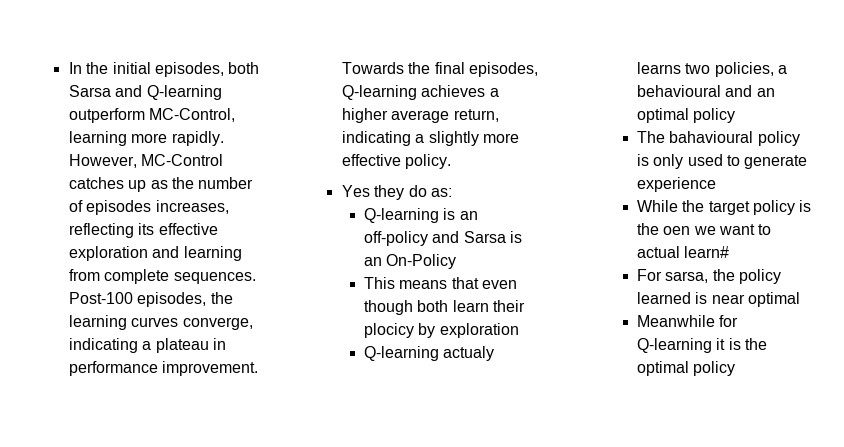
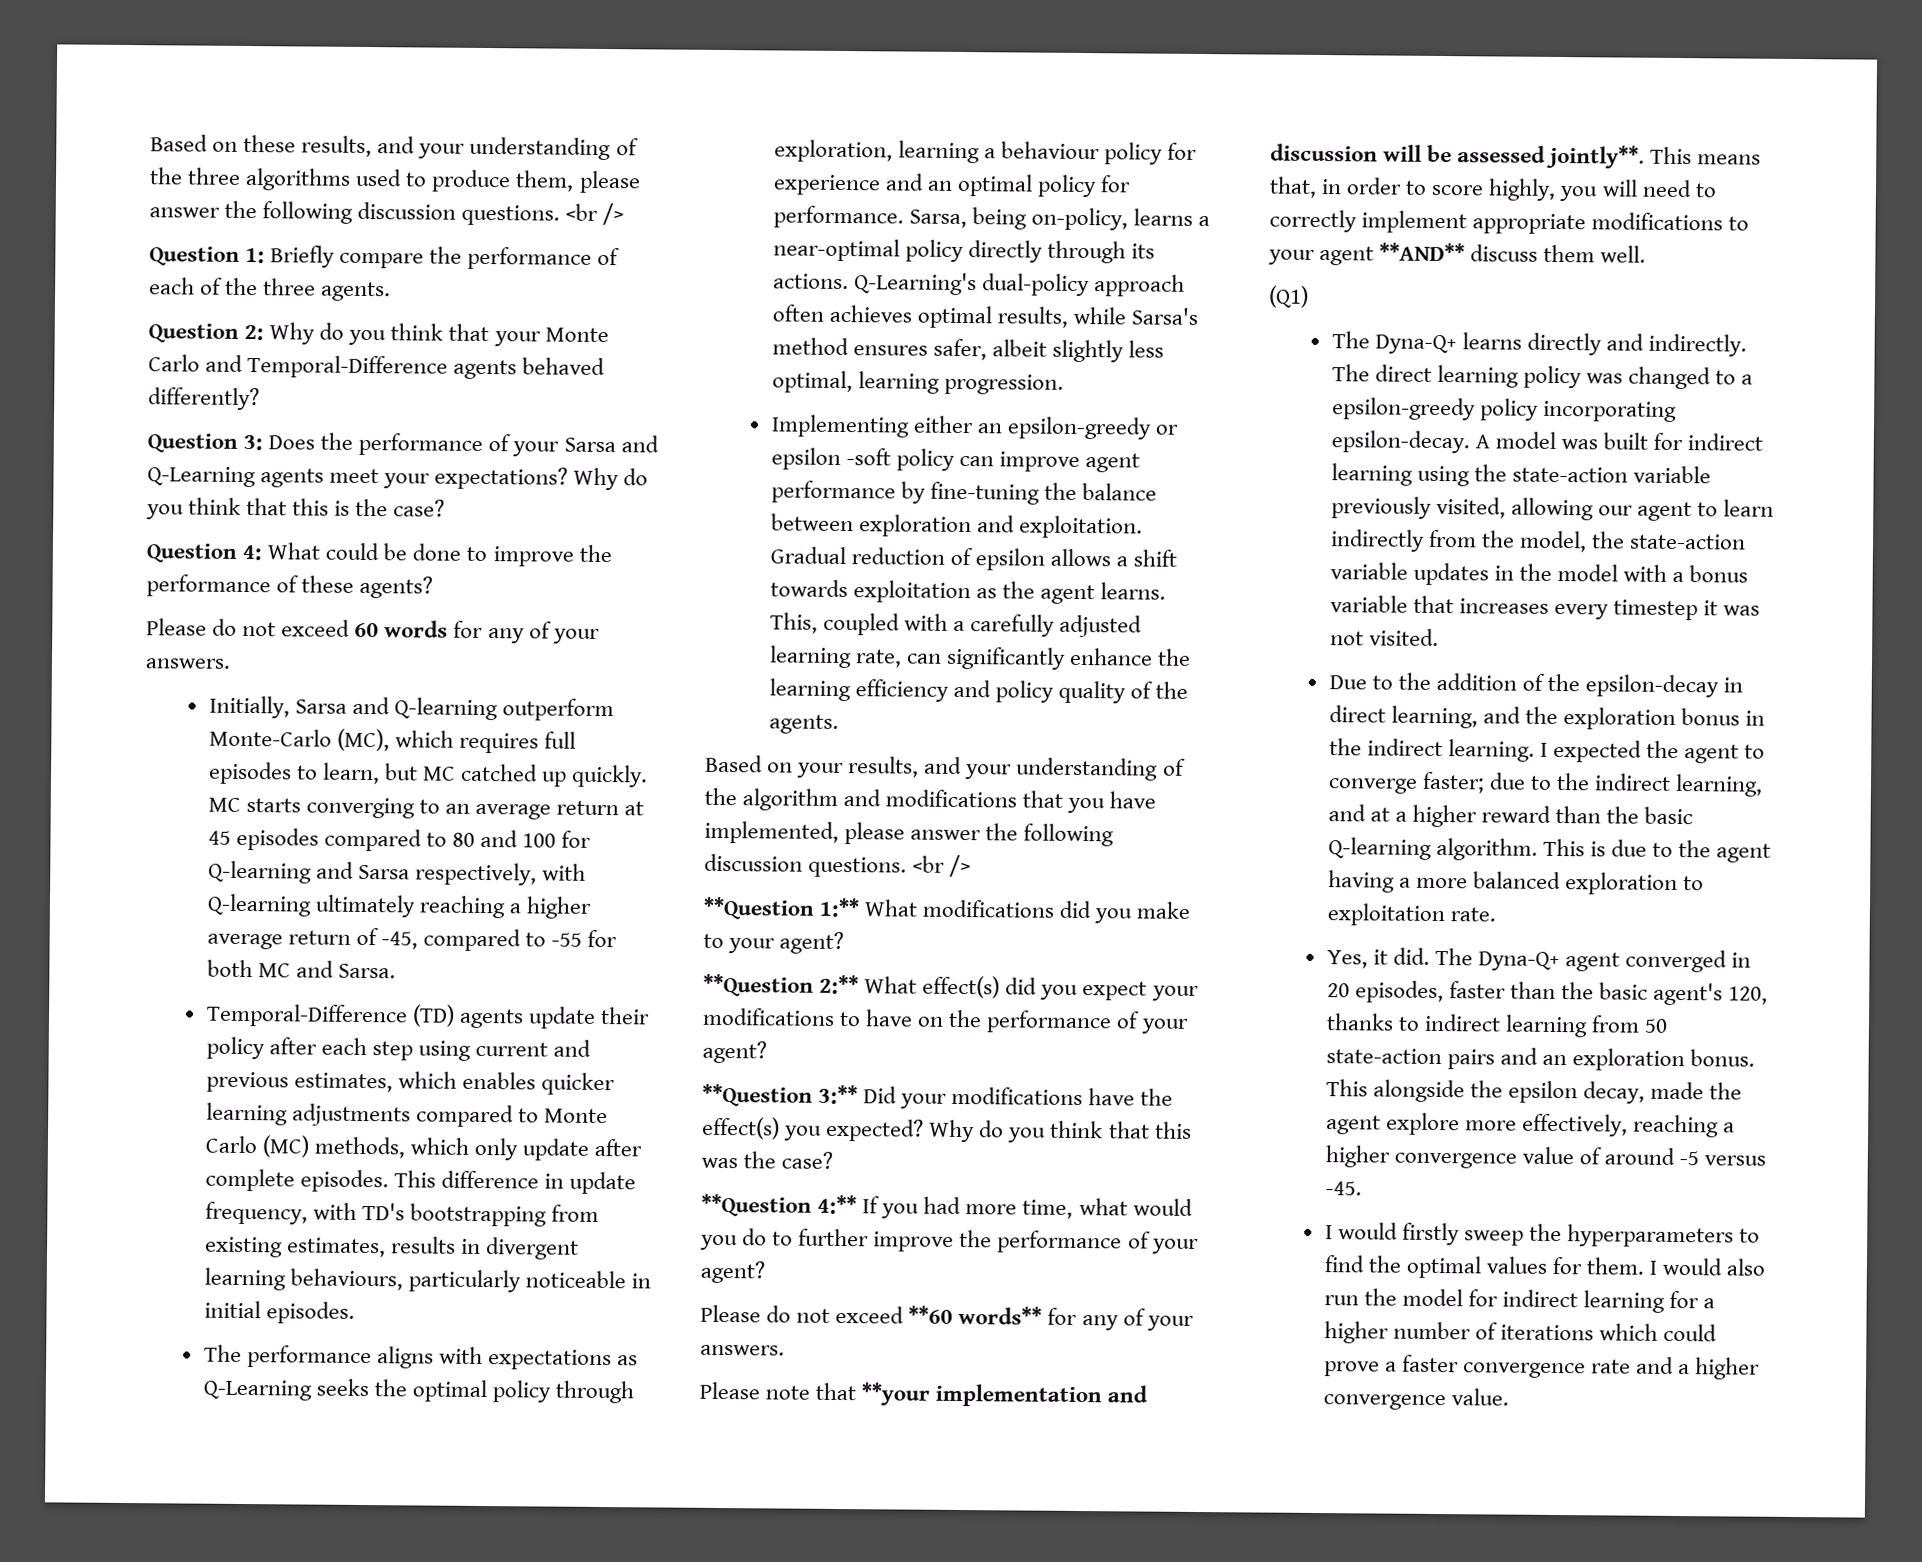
- In the initial episodes, both Sarsa and Q-learning outperform MC-Control, learning more rapidly. However, MC-Control catches up as the number of episodes increases, reflecting its effective exploration and learning from complete sequences. Post-100 episodes, the learning curves converge, indicating a plateau in performance improvement. Towards the final episodes, Q-learning achieves a higher average return, indicating a slightly more effective policy.
- Yes they do as:
- Q-learning is an off-policy and Sarsa is an On-Policy
- This means that even though both learn their plocicy by exploration
- Q-learning actualy learns two policies, a behavioural and an optimal policy
- The bahavioural policy is only used to generate experience
- While the target policy is the oen we want to actual learn#
- For sarsa, the policy learned is near optimal
- Meanwhile for Q-learning it is the optimal policy
+ Based on these results, and your understanding of the three algorithms used to produce them, please answer the following discussion questions. <br />
+ Question 1: Briefly compare the performance of each of the three agents.
+ Question 2: Why do you think that your Monte Carlo and Temporal-Difference agents behaved differently?
+ Question 3: Does the performance of your Sarsa and Q-Learning agents meet your expectations? Why do you think that this is the case?
+ Question 4: What could be done to improve the performance of these agents?
+ Please do not exceed 60 words for any of your answers.
+ Initially, Sarsa and Q-learning outperform Monte-Carlo (MC), which requires full episodes to learn, but MC catched up quickly. MC starts converging to an average return at 45 episodes compared to 80 and 100 for Q-learning and Sarsa respectively, with Q-learning ultimately reaching a higher average return of -45, compared to -55 for both MC and Sarsa.
+ Temporal-Difference (TD) agents update their policy after each step using current and previous estimates, which enables quicker learning adjustments compared to Monte Carlo (MC) methods, which only update after complete episodes. This difference in update frequency, with TD's bootstrapping from existing estimates, results in divergent learning behaviours, particularly noticeable in initial episodes.
+ The performance aligns with expectations as Q-Learning seeks the optimal policy through exploration, learning a behaviour policy for experience and an optimal policy for performance. Sarsa, being on-policy, learns a near-optimal policy directly through its actions. Q-Learning's dual-policy approach often achieves optimal results, while Sarsa's method ensures safer, albeit slightly less optimal, learning progression.
+ Implementing either an epsilon-greedy or epsilon -soft policy can improve agent performance by fine-tuning the balance between exploration and exploitation. Gradual reduction of epsilon allows a shift towards exploitation as the agent learns. This, coupled with a carefully adjusted learning rate, can significantly enhance the learning efficiency and policy quality of the agents.
+ Based on your results, and your understanding of the algorithm and modifications that you have implemented, please answer the following discussion questions. <br />
+ **Question 1:** What modifications did you make to your agent?
+ **Question 2:** What effect(s) did you expect your modifications to have on the performance of your agent?
+ **Question 3:** Did your modifications have the effect(s) you expected? Why do you think that this was the case?
+ **Question 4:** If you had more time, what would you do to further improve the performance of your agent?
+ Please do not exceed **60 words** for any of your answers.
+ Please note that **your implementation and discussion will be assessed jointly**. This means that, in order to score highly, you will need to correctly implement appropriate modifications to your agent **AND** discuss them well.
+ (Q1)
+ The Dyna-Q+ learns directly and indirectly. The direct learning policy was changed to a epsilon-greedy policy incorporating epsilon-decay. A model was built for indirect learning using the state-action variable previously visited, allowing our agent to learn indirectly from the model, the state-action variable updates in the model with a bonus variable that increases every timestep it was not visited.
+ Due to the addition of the epsilon-decay in direct learning, and the exploration bonus in the indirect learning. I expected the agent to converge faster; due to the indirect learning, and at a higher reward than the basic Q-learning algorithm. This is due to the agent having a more balanced exploration to exploitation rate.
+ Yes, it did. The Dyna-Q+ agent converged in 20 episodes, faster than the basic agent's 120, thanks to indirect learning from 50 state-action pairs and an exploration bonus. This alongside the epsilon decay, made the agent explore more effectively, reaching a higher convergence value of around -5 versus -45.
+ I would firstly sweep the hyperparameters to find the optimal values for them. I would also run the model for indirect learning for a higher number of iterations which could prove a faster convergence rate and a higher convergence value.

